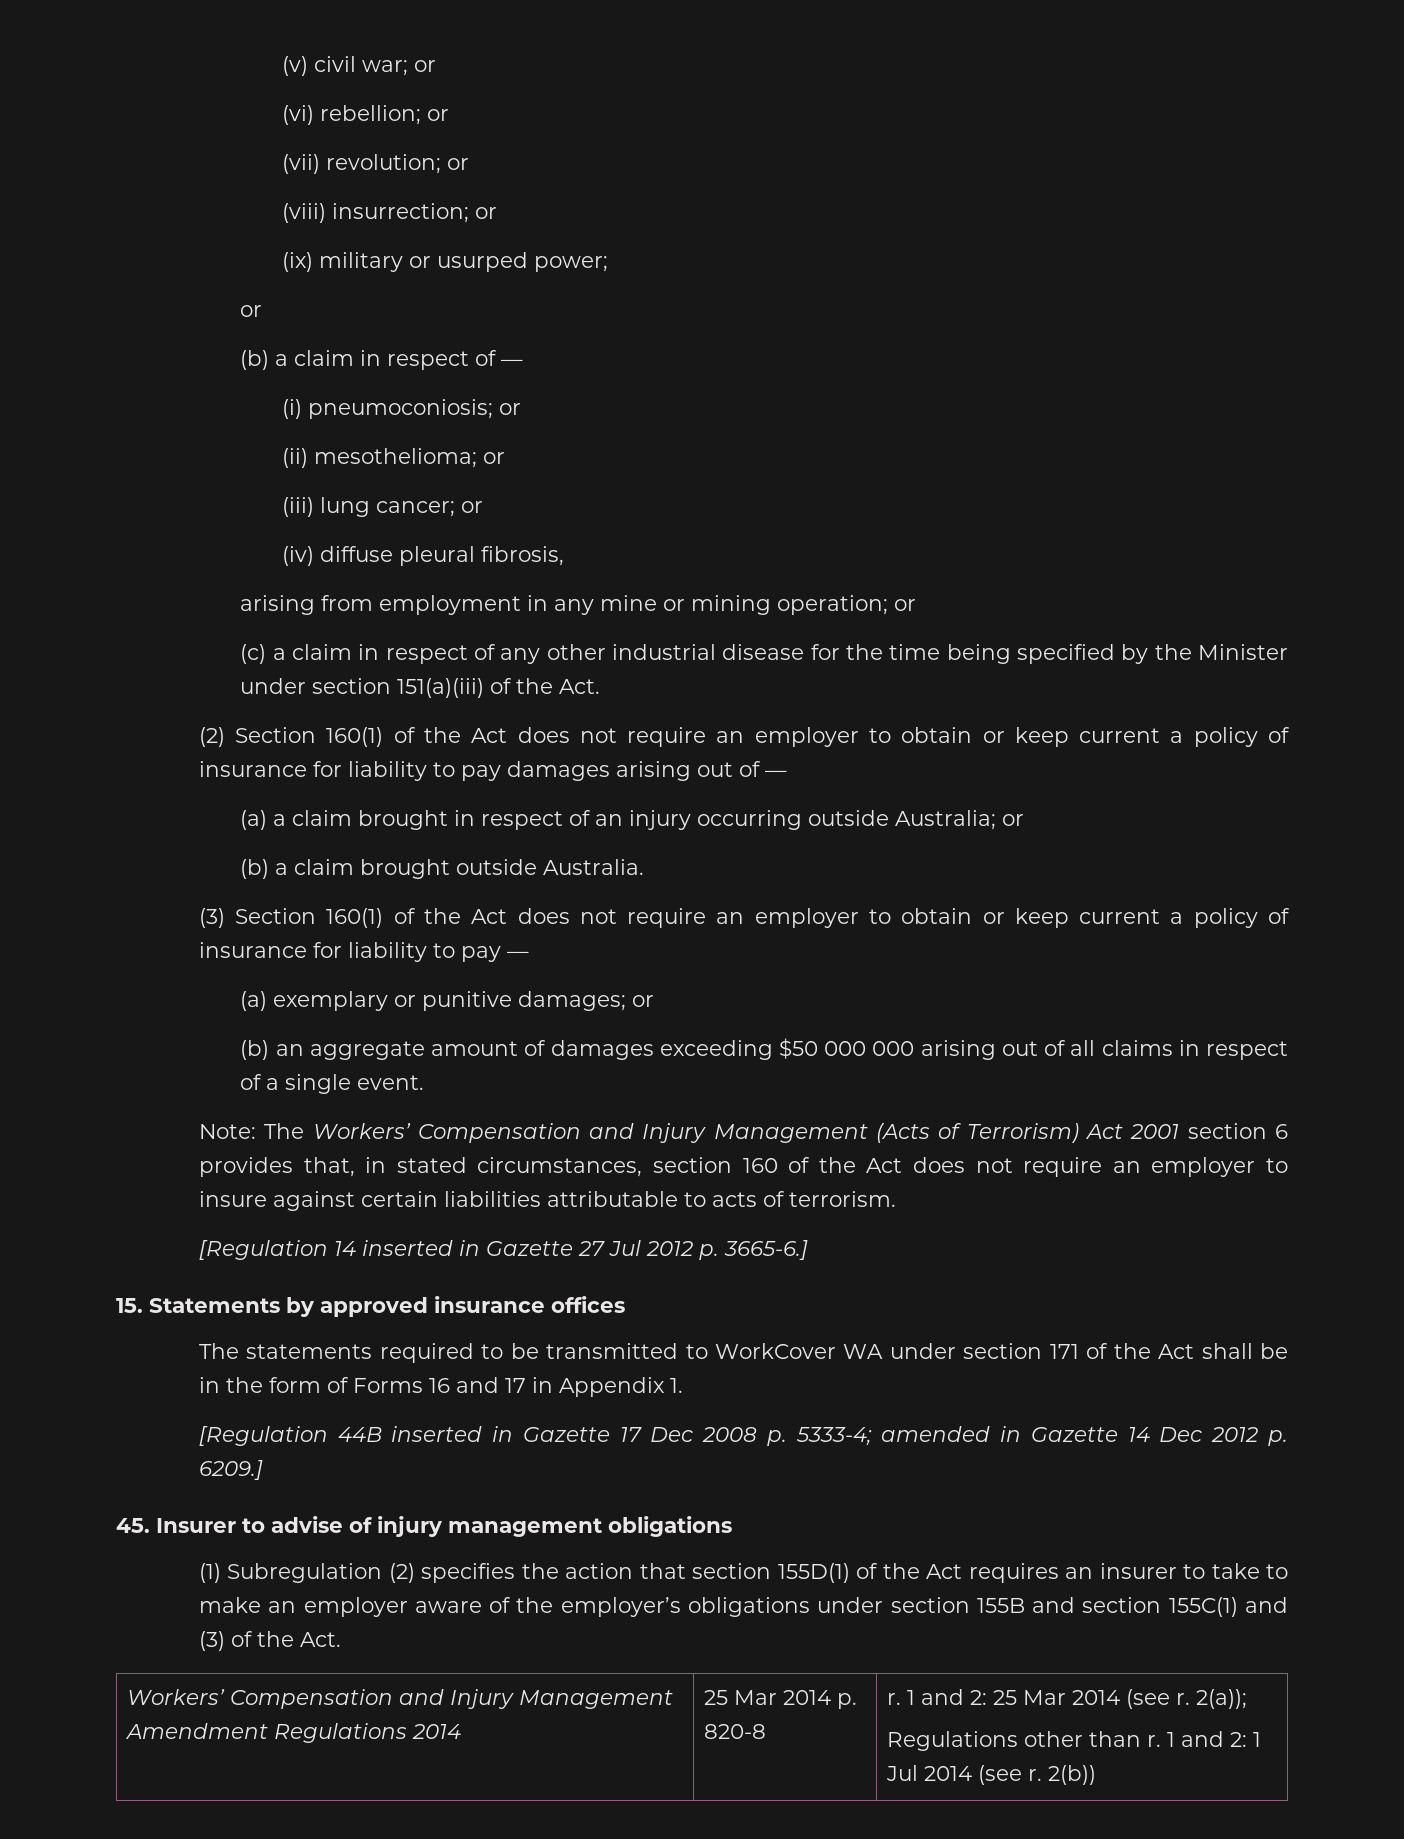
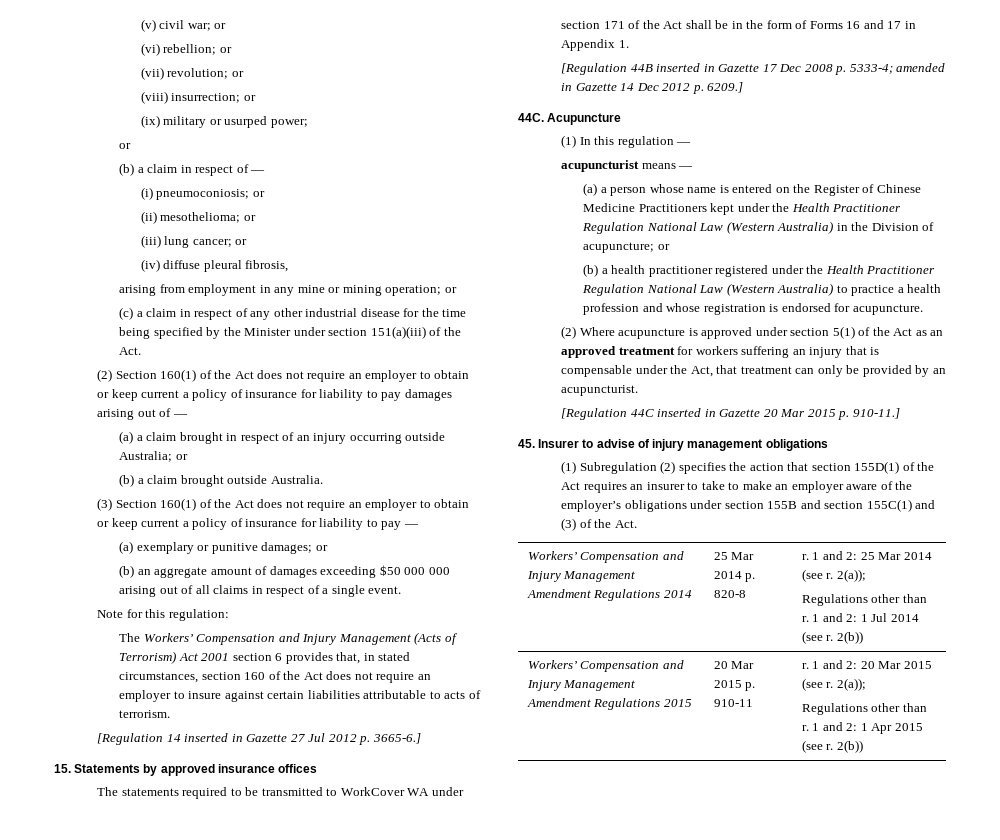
- Note: The Workers’ Compensation and Injury Management (Acts of Terrorism) Act 2001 section 6 provides that, in stated circumstances, section 160 of the Act does not require an employer to insure against certain liabilities attributable to acts of terrorism.
+ Note for this regulation:
+ The Workers’ Compensation and Injury Management (Acts of Terrorism) Act 2001 section 6 provides that, in stated circumstances, section 160 of the Act does not require an employer to insure against certain liabilities attributable to acts of terrorism.
+ 44C. Acupuncture
+ (1) In this regulation —
+ acupuncturist means —
+ (a) a person whose name is entered on the Register of Chinese Medicine Practitioners kept under the Health Practitioner Regulation National Law (Western Australia) in the Division of acupuncture; or
+ (b) a health practitioner registered under the Health Practitioner Regulation National Law (Western Australia) to practice a health profession and whose registration is endorsed for acupuncture.
+ (2) Where acupuncture is approved under section 5(1) of the Act as an approved treatment for workers suffering an injury that is compensable under the Act, that treatment can only be provided by an acupuncturist.
+ [Regulation 44C inserted in Gazette 20 Mar 2015 p. 910-11.]
+ Workers’ Compensation and Injury Management Amendment Regulations 2015 | 20 Mar 2015 p. 910-11 | r. 1 and 2: 20 Mar 2015 (see r. 2(a));
+ Regulations other than r. 1 and 2: 1 Apr 2015 (see r. 2(b))

